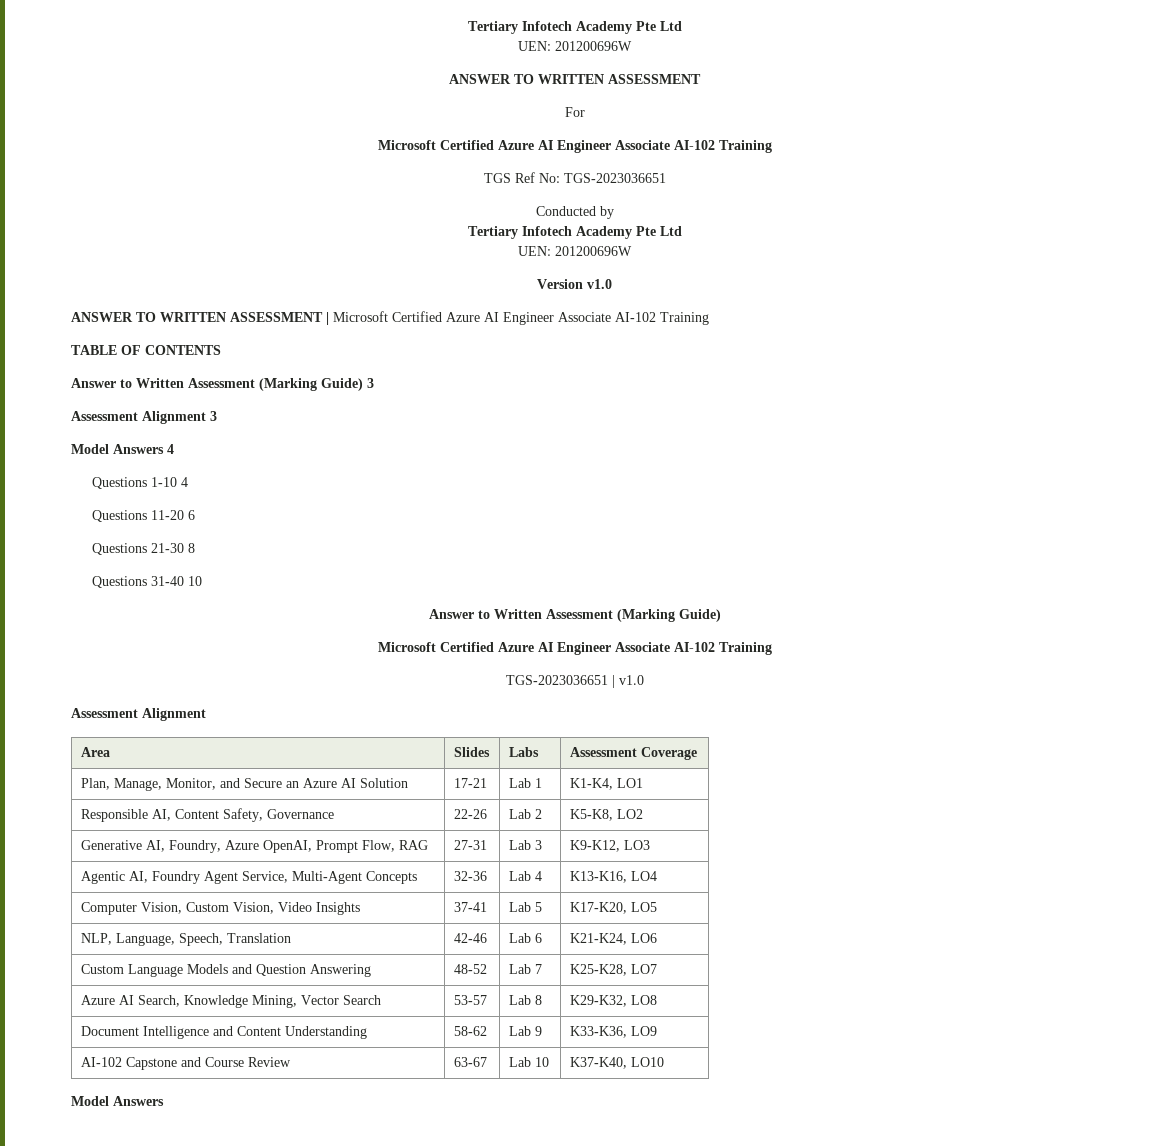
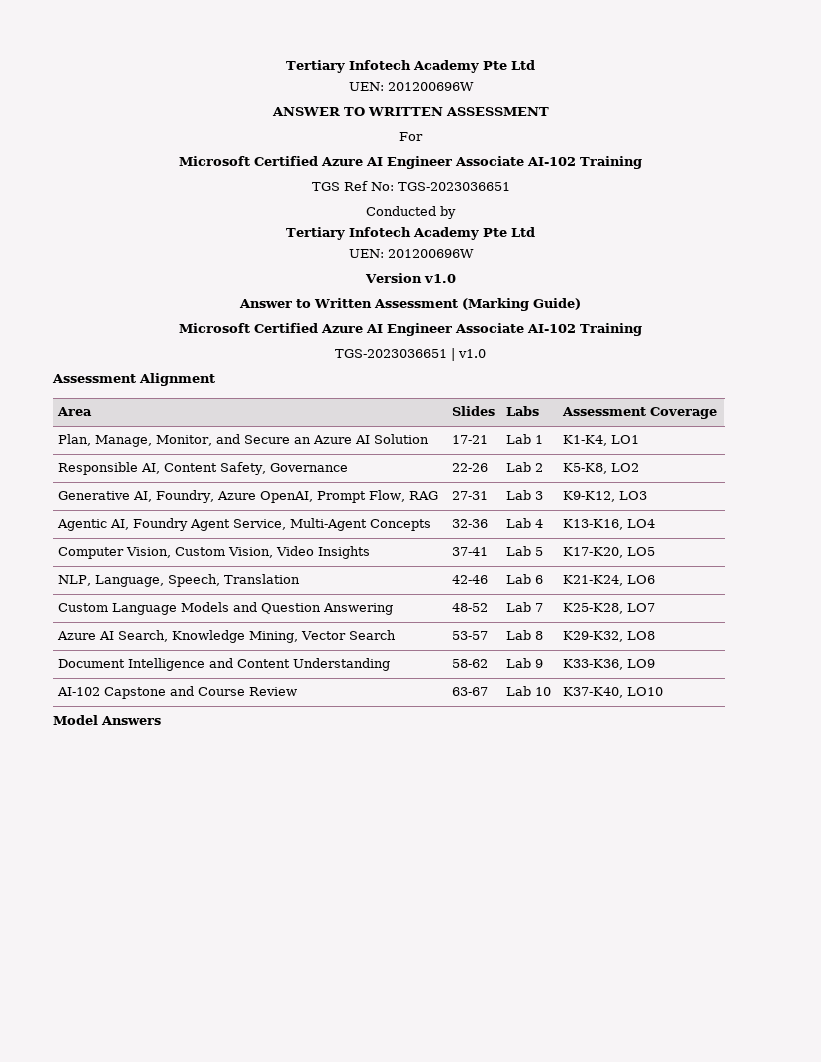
- ANSWER TO WRITTEN ASSESSMENT | Microsoft Certified Azure AI Engineer Associate AI-102 Training
- TABLE OF CONTENTS
- Answer to Written Assessment (Marking Guide) 3
- Assessment Alignment 3
- Model Answers 4
- Questions 1-10 4
- Questions 11-20 6
- Questions 21-30 8
- Questions 31-40 10

